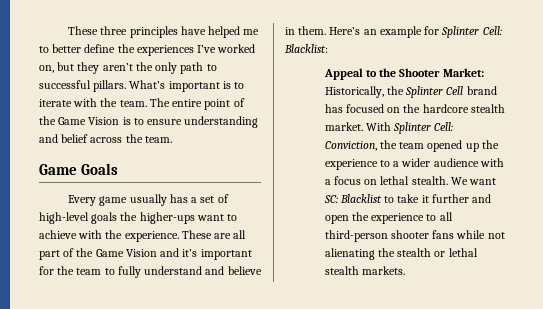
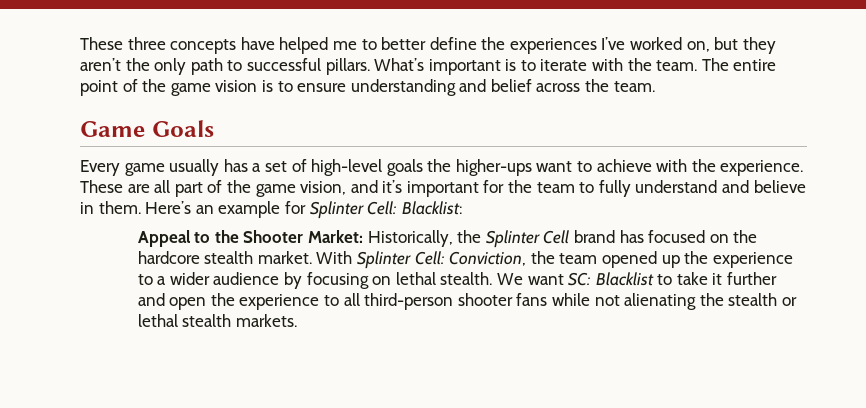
- These three principles have helped me to better define the experiences I’ve worked on, but they aren’t the only path to successful pillars.
+ These three concepts have helped me to better define the experiences I’ve worked on, but they aren’t the only path to successful pillars.
- The entire point of the Game Vision is to ensure understanding and belief across the team.
+ The entire point of the game vision is to ensure understanding and belief across the team.
- These are all part of the Game Vision and it’s important for the team to fully understand and believe in them.
+ These are all part of the game vision, and it’s important for the team to fully understand and believe in them.
- With Splinter Cell: Conviction, the team opened up the experience to a wider audience with a focus on lethal stealth.
+ With Splinter Cell: Conviction, the team opened up the experience to a wider audience by focusing on lethal stealth.

